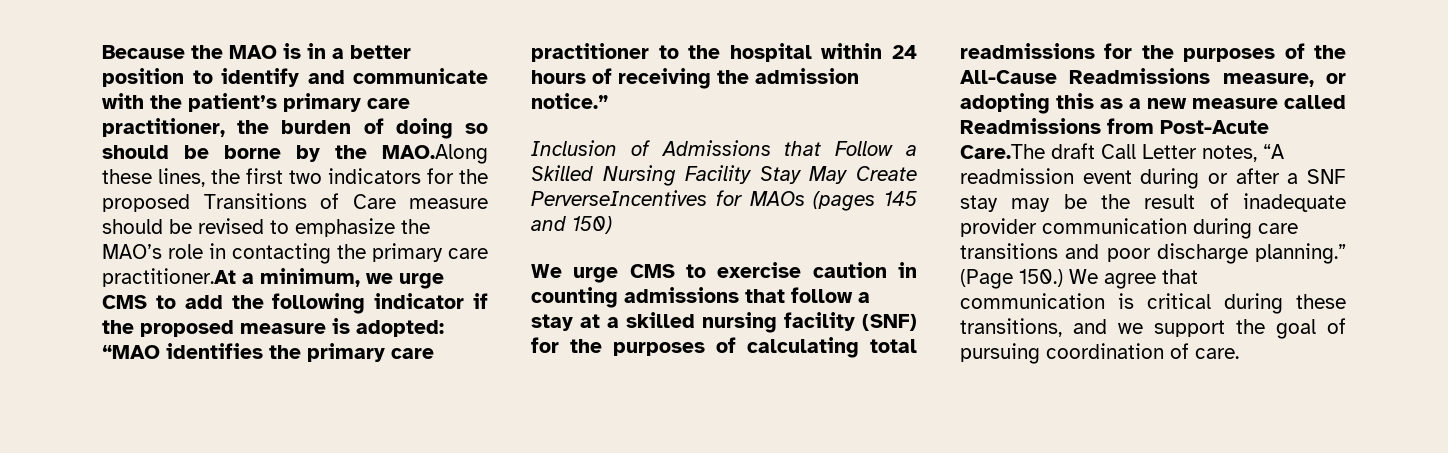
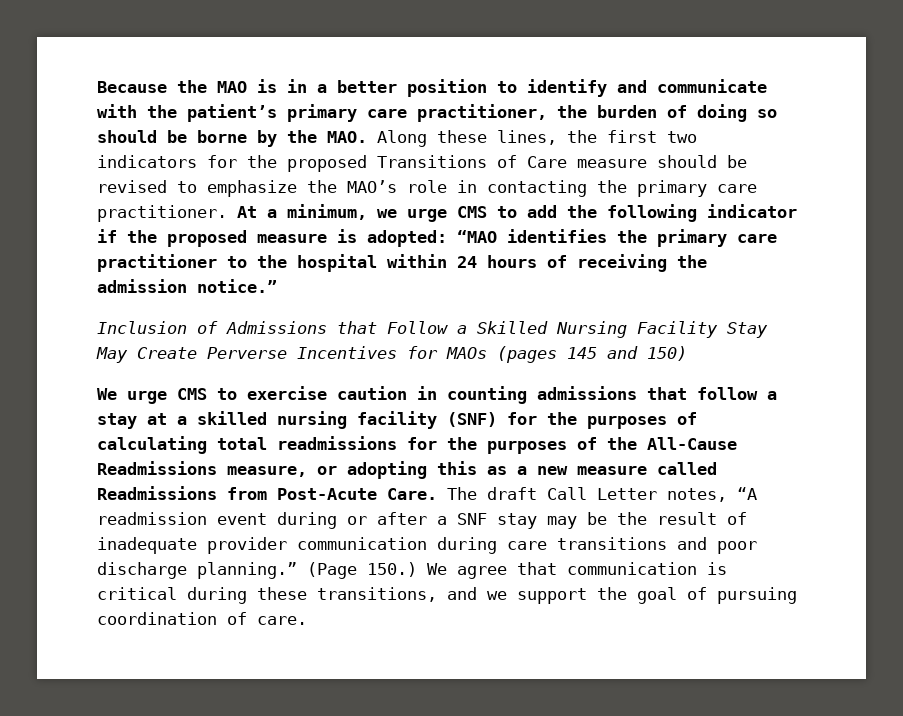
- Because the MAO is in a better position to identify and communicate with the patient’s primary care practitioner, the burden of doing so should be borne by the MAO.Along these lines, the first two indicators for the proposed Transitions of Care measure should be revised to emphasize the MAO’s role in contacting the primary care practitioner.At a minimum, we urge CMS to add the following indicator if the proposed measure is adopted:
+ Because the MAO is in a better position to identify and communicate with the patient’s primary care practitioner, the burden of doing so should be borne by the MAO. Along these lines, the first two indicators for the proposed Transitions of Care measure should be revised to emphasize the MAO’s role in contacting the primary care practitioner. At a minimum, we urge CMS to add the following indicator if the proposed measure is adopted:
- Inclusion of Admissions that Follow a Skilled Nursing Facility Stay May Create PerverseIncentives for MAOs (pages 145 and 150)
+ Inclusion of Admissions that Follow a Skilled Nursing Facility Stay May Create Perverse Incentives for MAOs (pages 145 and 150)
- We urge CMS to exercise caution in counting admissions that follow a stay at a skilled nursing facility (SNF) for the purposes of calculating total readmissions for the purposes of the All-Cause Readmissions measure, or adopting this as a new measure called Readmissions from Post-Acute Care.The draft Call Letter notes, “A readmission event during or after a SNF stay may be the result of inadequate provider communication during care transitions and poor discharge planning.”
+ We urge CMS to exercise caution in counting admissions that follow a stay at a skilled nursing facility (SNF) for the purposes of calculating total readmissions for the purposes of the All-Cause Readmissions measure, or adopting this as a new measure called Readmissions from Post-Acute Care. The draft Call Letter notes, “A readmission event during or after a SNF stay may be the result of inadequate provider communication during care transitions and poor discharge planning.”

